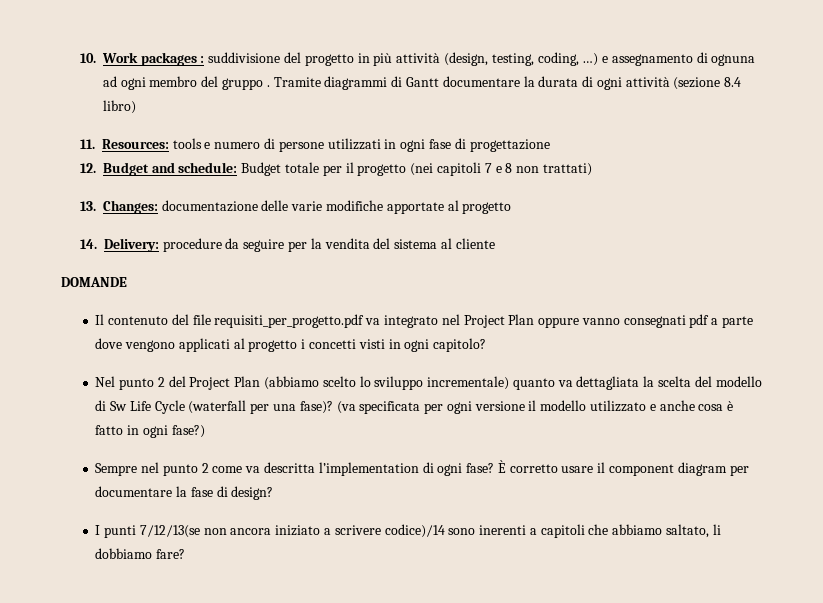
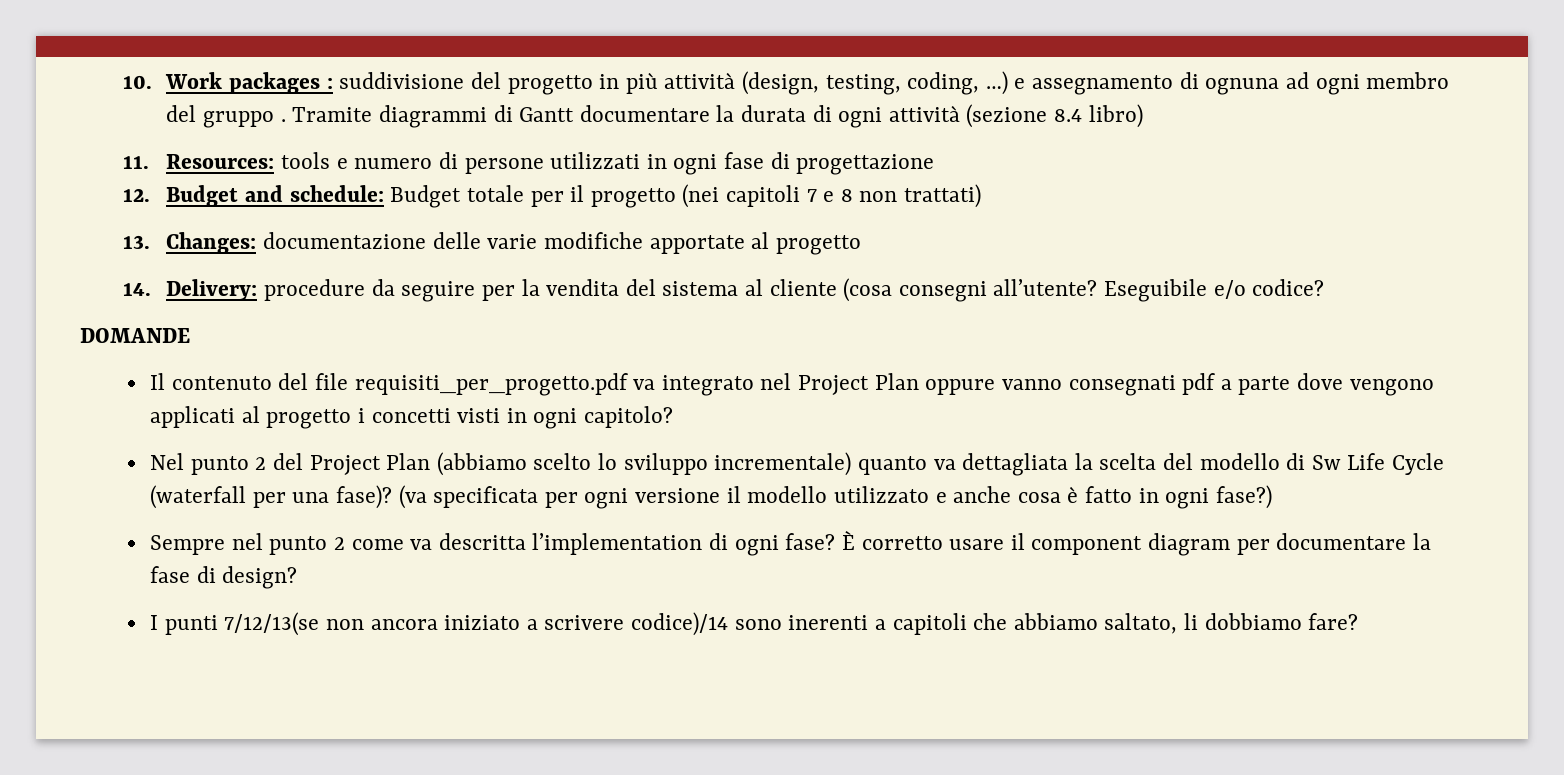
- 14. Delivery: procedure da seguire per la vendita del sistema al cliente
+ 14. Delivery: procedure da seguire per la vendita del sistema al cliente (cosa consegni all’utente? Eseguibile e/o codice?

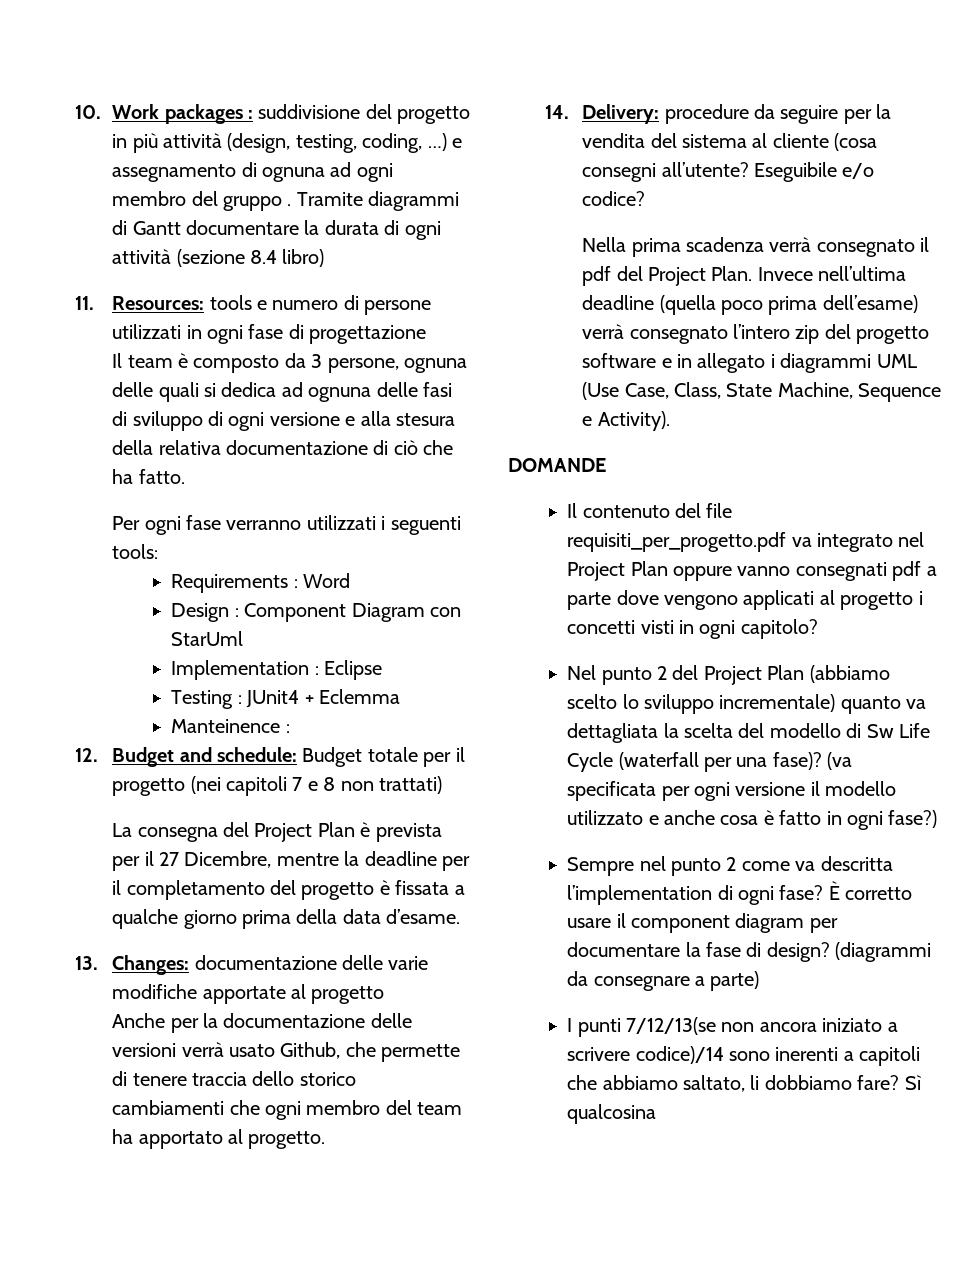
+ Il team è composto da 3 persone, ognuna delle quali si dedica ad ognuna delle fasi di sviluppo di ogni versione e alla stesura della relativa documentazione di ciò che ha fatto.
+ Per ogni fase verranno utilizzati i seguenti tools:
+ Requirements : Word
+ Design : Component Diagram con StarUml
+ Implementation : Eclipse
+ Testing : JUnit4 + Eclemma
+ Manteinence :
+ La consegna del Project Plan è prevista per il 27 Dicembre, mentre la deadline per il completamento del progetto è fissata a qualche giorno prima della data d’esame.
+ Anche per la documentazione delle versioni verrà usato Github, che permette di tenere traccia dello storico cambiamenti che ogni membro del team ha apportato al progetto.
+ Nella prima scadenza verrà consegnato il pdf del Project Plan. Invece nell’ultima deadline (quella poco prima dell’esame) verrà consegnato l’intero zip del progetto software e in allegato i diagrammi UML (Use Case, Class, State Machine, Sequence e Activity).
+ (diagrammi da consegnare a parte)
+ Sì qualcosina

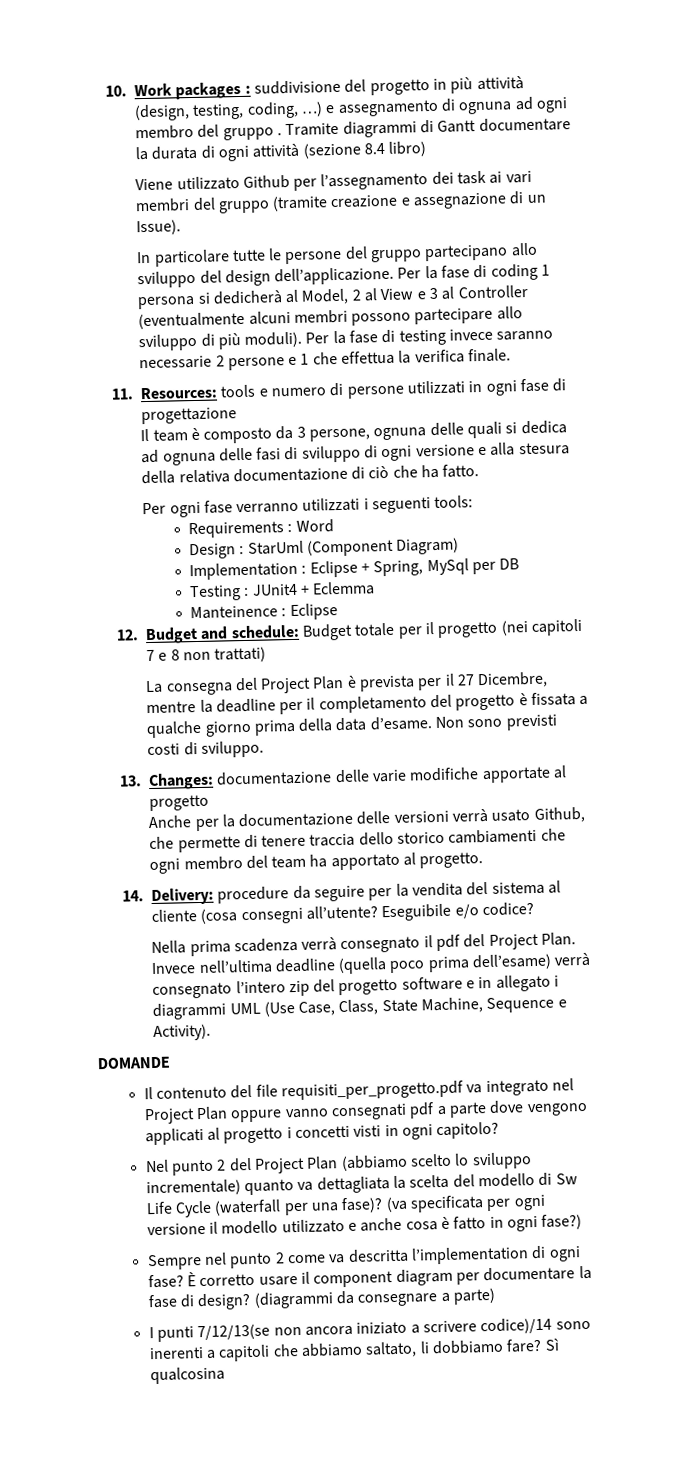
+ Viene utilizzato Github per l’assegnamento dei task ai vari membri del gruppo (tramite creazione e assegnazione di un Issue).
+ In particolare tutte le persone del gruppo partecipano allo sviluppo del design dell’applicazione. Per la fase di coding 1 persona si dedicherà al Model, 2 al View e 3 al Controller (eventualmente alcuni membri possono partecipare allo sviluppo di più moduli). Per la fase di testing invece saranno necessarie 2 persone e 1 che effettua la verifica finale.
- Design : Component Diagram con StarUml
+ Design : StarUml (Component Diagram)
- Implementation : Eclipse
+ Implementation : Eclipse + Spring, MySql per DB
- Manteinence :
+ Manteinence : Eclipse
+ Non sono previsti costi di sviluppo.

